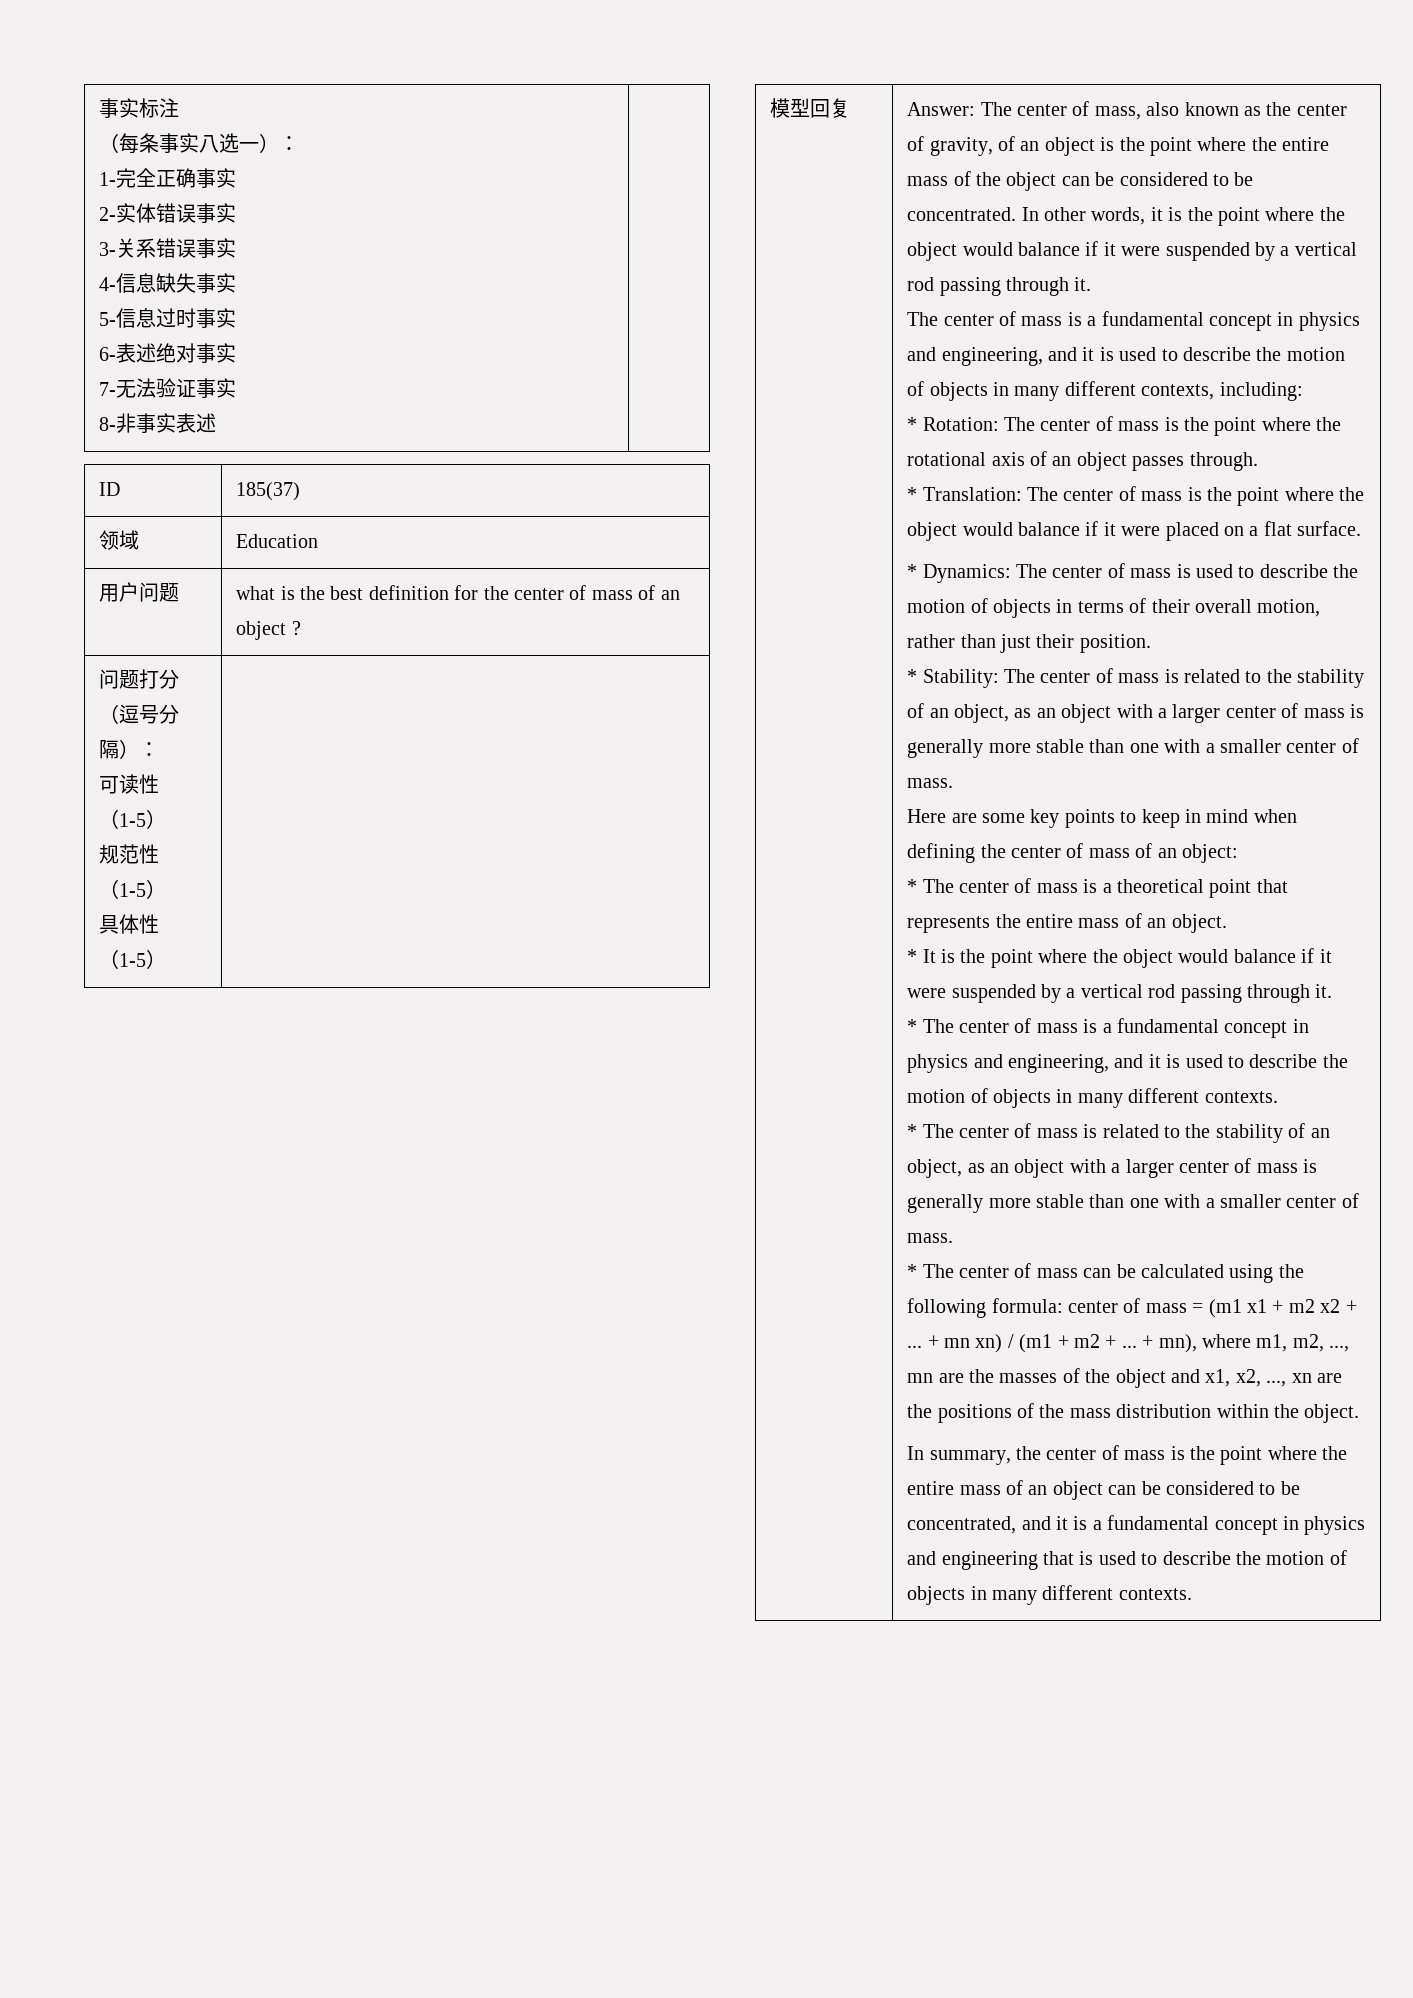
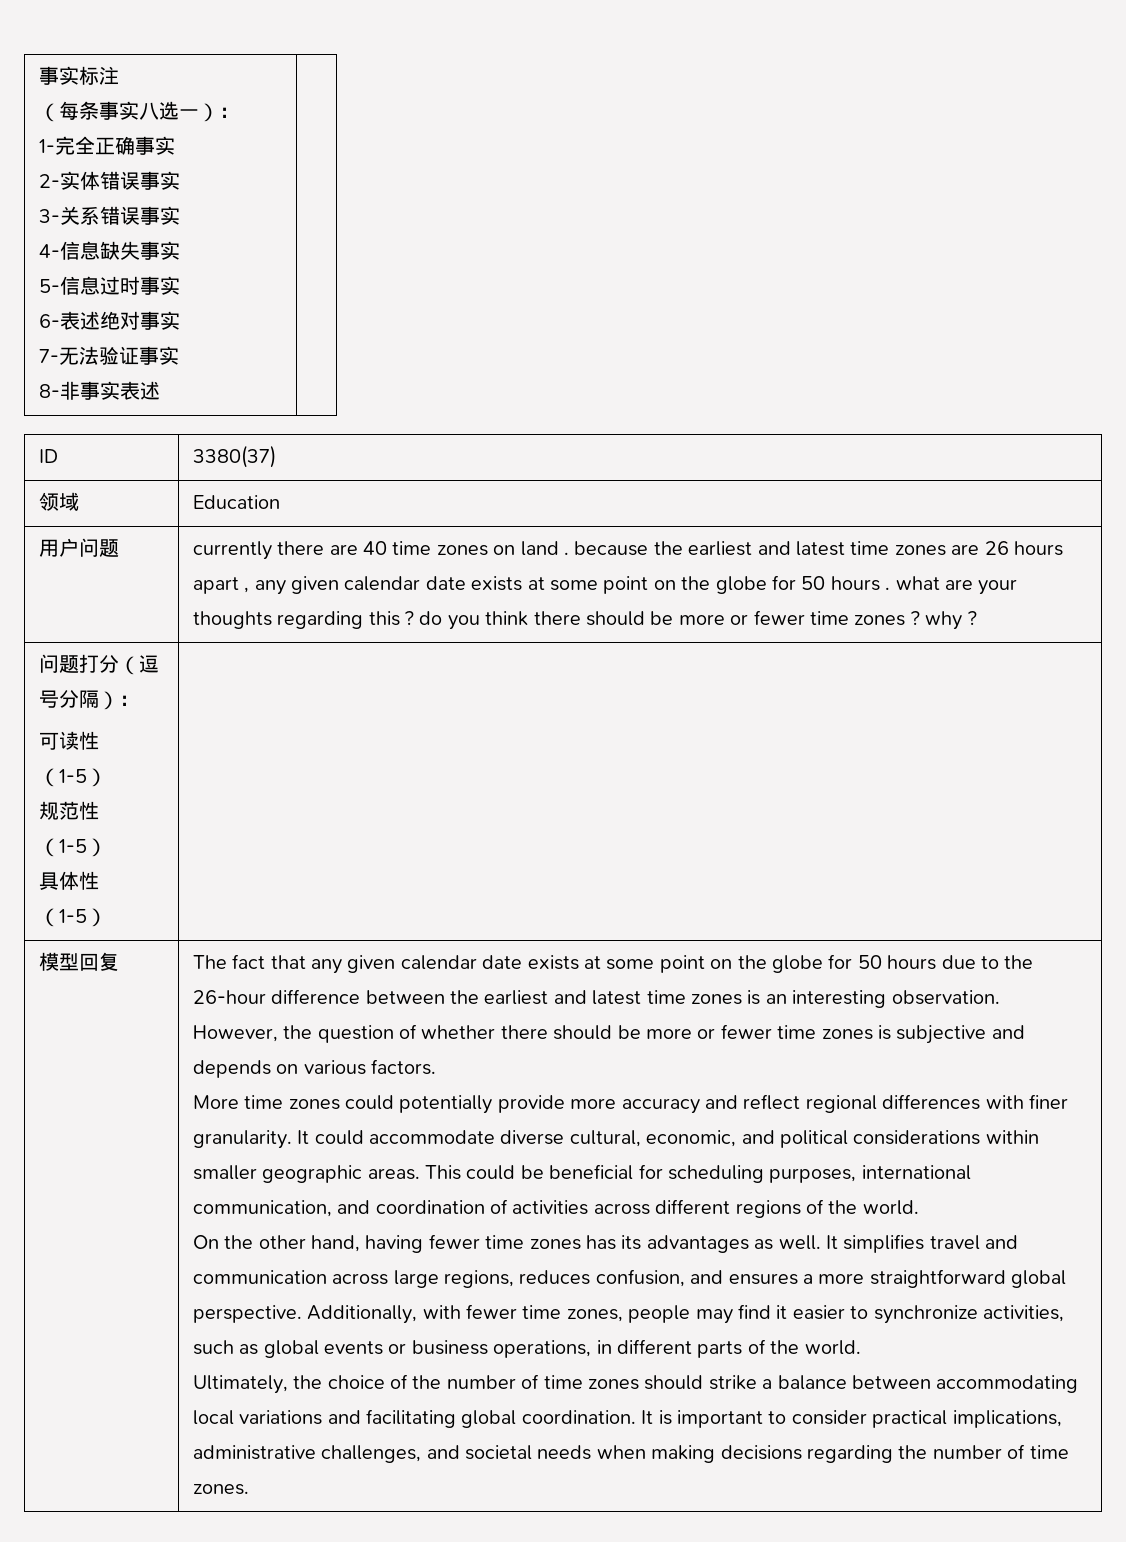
- ID | 185(37)
+ ID | 3380(37)
- what is the best definition for the center of mass of an object ?
+ currently there are 40 time zones on land . because the earliest and latest time zones are 26 hours apart , any given calendar date exists at some point on the globe for 50 hours . what are your thoughts regarding this ? do you think there should be more or fewer time zones ? why ?
- Answer: The center of mass, also known as the center of gravity, of an object is the point where the entire mass of the object can be considered to be concentrated. In other words, it is the point where the object would balance if it were suspended by a vertical rod passing through it.
- The center of mass is a fundamental concept in physics and engineering, and it is used to describe the motion of objects in many different contexts, including:
- * Rotation: The center of mass is the point where the rotational axis of an object passes through.
- * Translation: The center of mass is the point where the object would balance if it were placed on a flat surface.
- * Dynamics: The center of mass is used to describe the motion of objects in terms of their overall motion, rather than just their position.
- * Stability: The center of mass is related to the stability of an object, as an object with a larger center of mass is generally more stable than one with a smaller center of mass.
- Here are some key points to keep in mind when defining the center of mass of an object:
- * The center of mass is a theoretical point that represents the entire mass of an object.
- * It is the point where the object would balance if it were suspended by a vertical rod passing through it.
- * The center of mass is a fundamental concept in physics and engineering, and it is used to describe the motion of objects in many different contexts.
- * The center of mass is related to the stability of an object, as an object with a larger center of mass is generally more stable than one with a smaller center of mass.
- * The center of mass can be calculated using the following formula: center of mass = (m1 x1 + m2 x2 + ... + mn xn) / (m1 + m2 + ... + mn), where m1, m2, ..., mn are the masses of the object and x1, x2, ..., xn are the positions of the mass distribution within the object.
- In summary, the center of mass is the point where the entire mass of an object can be considered to be concentrated, and it is a fundamental concept in physics and engineering that is used to describe the motion of objects in many different contexts.
+ The fact that any given calendar date exists at some point on the globe for 50 hours due to the 26-hour difference between the earliest and latest time zones is an interesting observation. However, the question of whether there should be more or fewer time zones is subjective and depends on various factors.
+ More time zones could potentially provide more accuracy and reflect regional differences with finer granularity. It could accommodate diverse cultural, economic, and political considerations within smaller geographic areas. This could be beneficial for scheduling purposes, international communication, and coordination of activities across different regions of the world.
+ On the other hand, having fewer time zones has its advantages as well. It simplifies travel and communication across large regions, reduces confusion, and ensures a more straightforward global perspective. Additionally, with fewer time zones, people may find it easier to synchronize activities, such as global events or business operations, in different parts of the world.
+ Ultimately, the choice of the number of time zones should strike a balance between accommodating local variations and facilitating global coordination. It is important to consider practical implications, administrative challenges, and societal needs when making decisions regarding the number of time zones.

